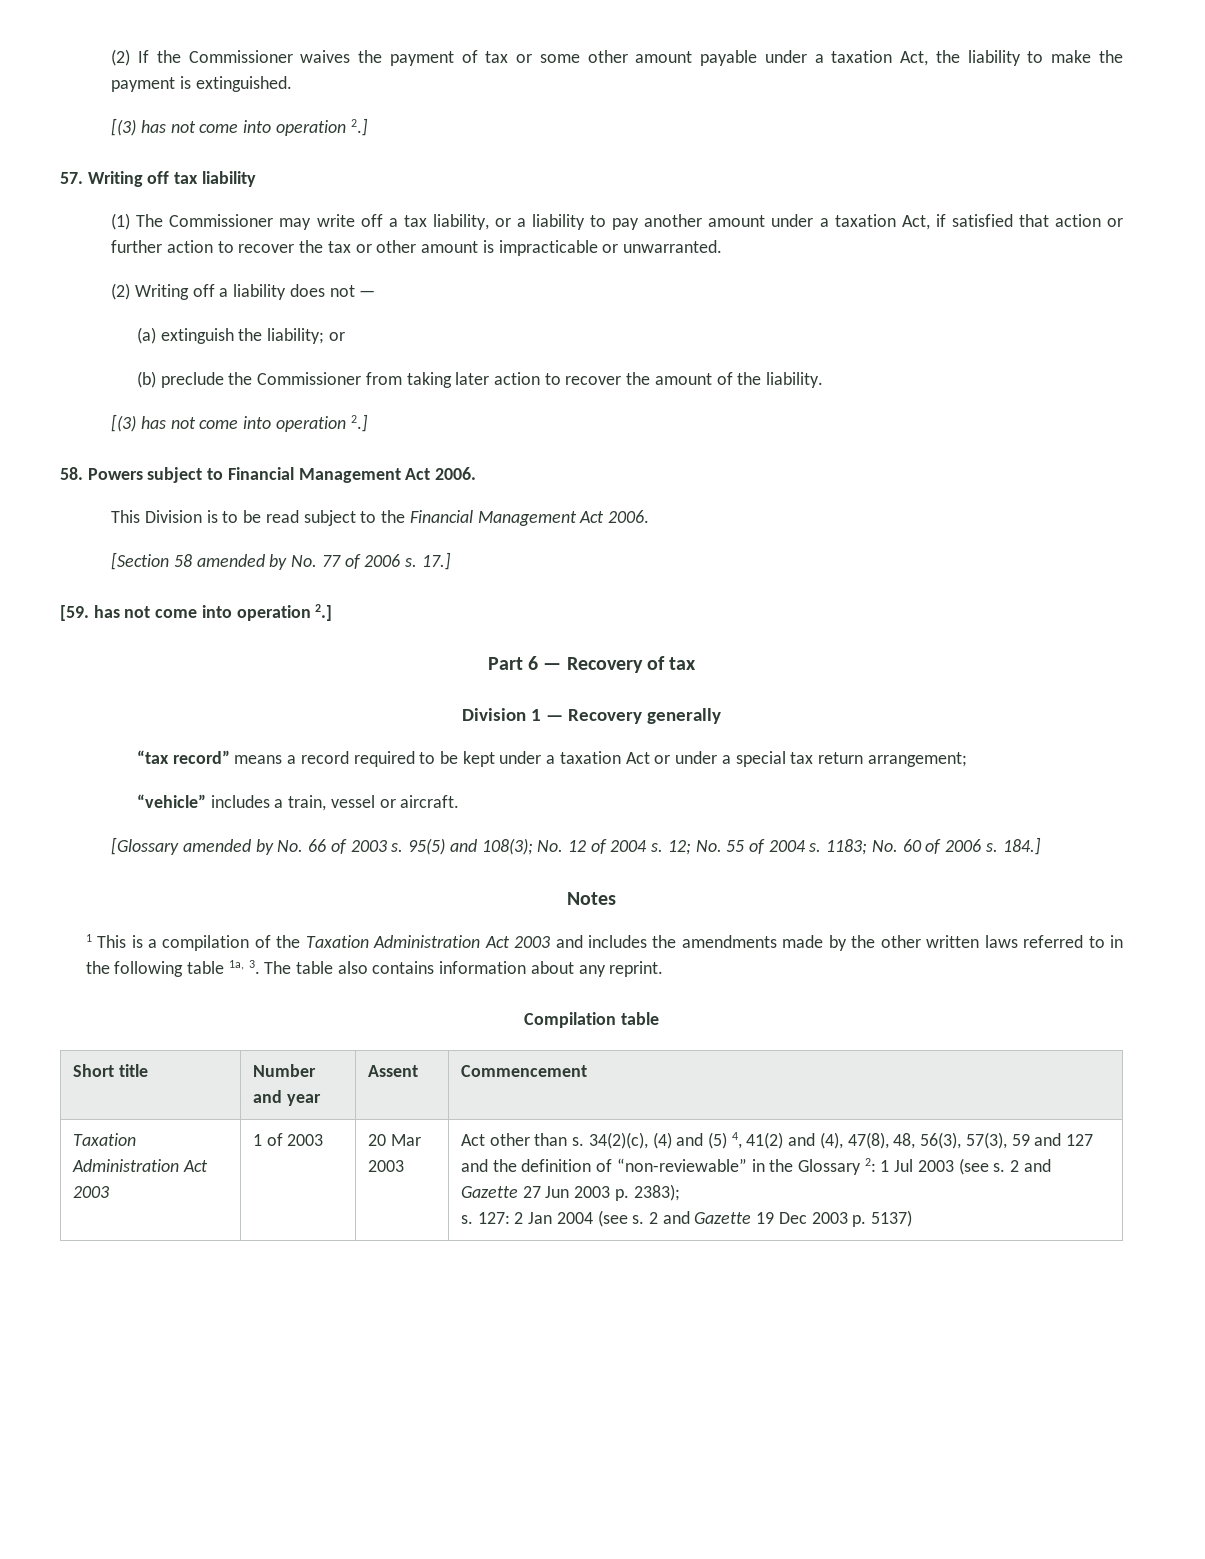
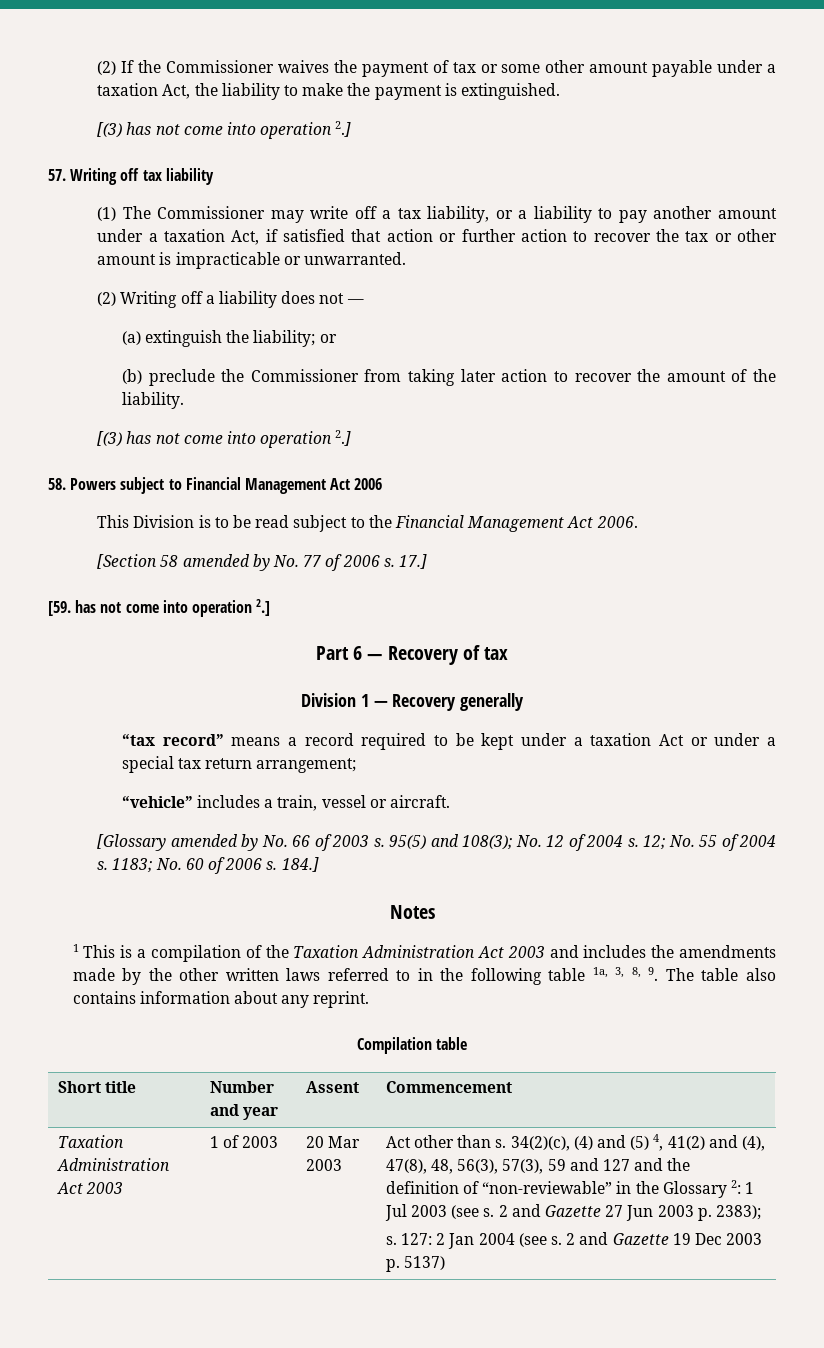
- 58. Powers subject to Financial Management Act 2006.
+ 58. Powers subject to Financial Management Act 2006
- 1 This is a compilation of the Taxation Administration Act 2003 and includes the amendments made by the other written laws referred to in the following table 1a, 3. The table also contains information about any reprint.
+ 1 This is a compilation of the Taxation Administration Act 2003 and includes the amendments made by the other written laws referred to in the following table 1a, 3, 8, 9. The table also contains information about any reprint.

